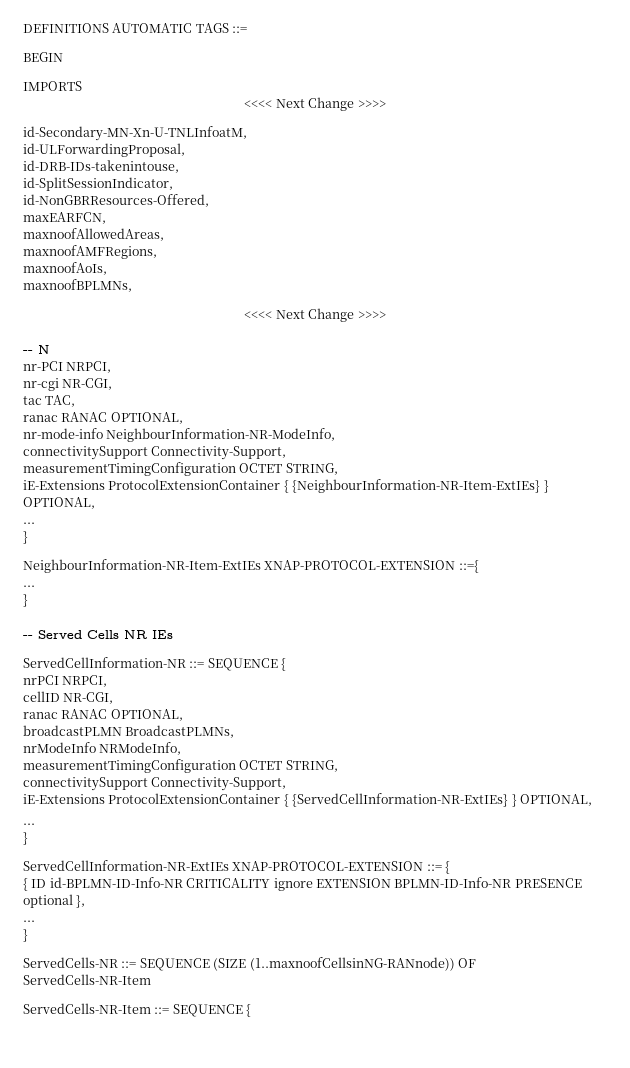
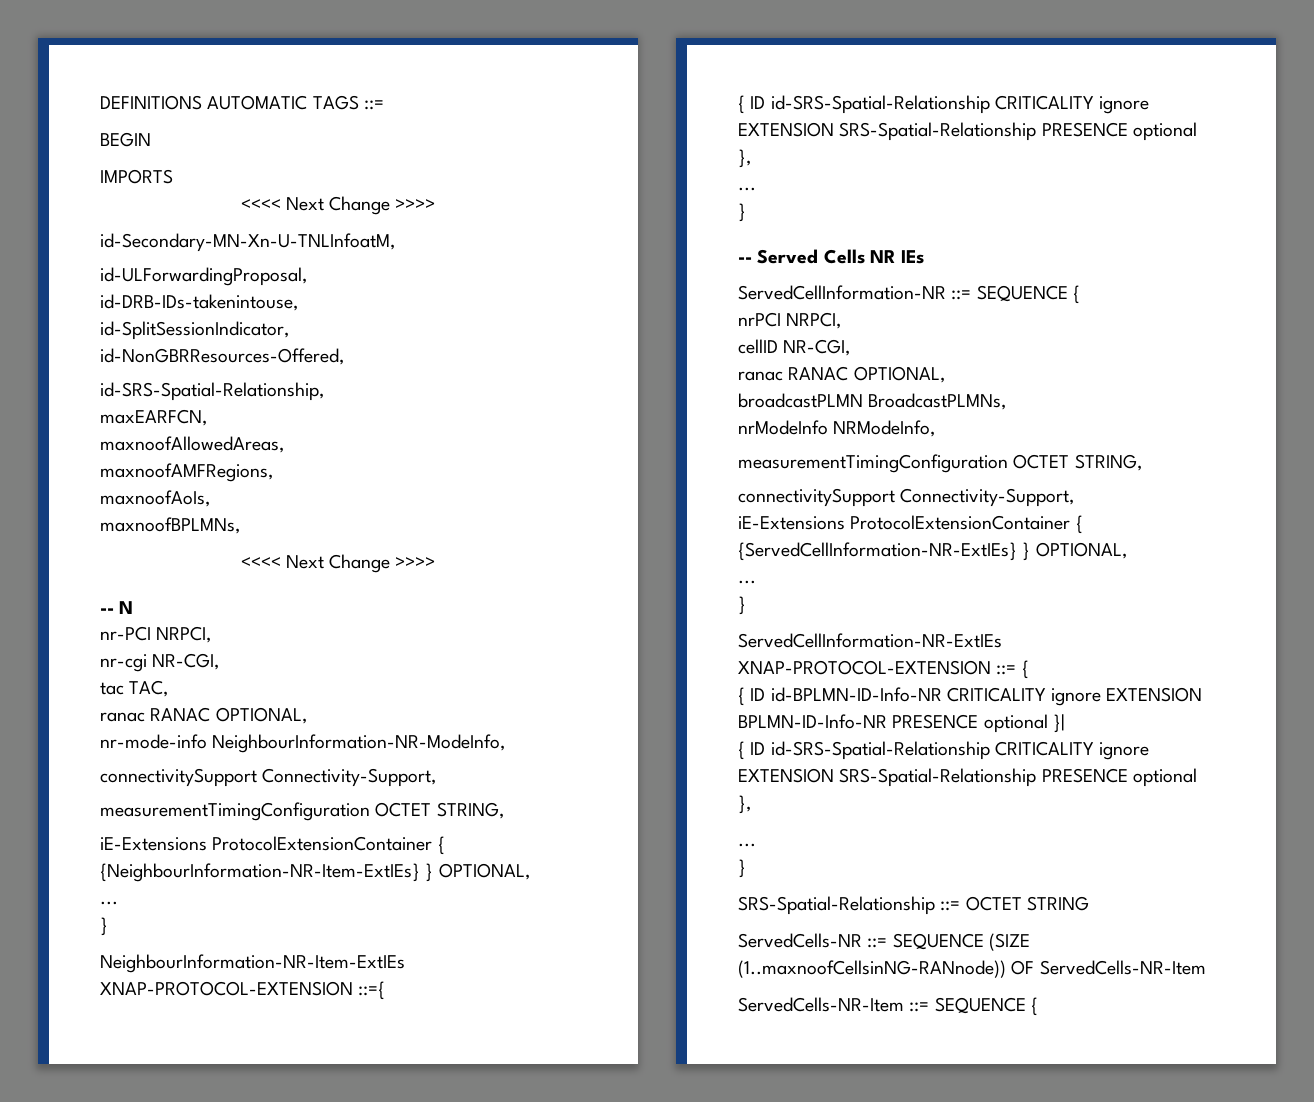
+ id-SRS-Spatial-Relationship,
  NeighbourInformation-NR-Item-ExtIEs XNAP-PROTOCOL-EXTENSION ::={
+ { ID id-SRS-Spatial-Relationship CRITICALITY ignore EXTENSION SRS-Spatial-Relationship PRESENCE optional },
- { ID id-BPLMN-ID-Info-NR CRITICALITY ignore EXTENSION BPLMN-ID-Info-NR PRESENCE optional },
+ { ID id-BPLMN-ID-Info-NR CRITICALITY ignore EXTENSION BPLMN-ID-Info-NR PRESENCE optional }|
+ { ID id-SRS-Spatial-Relationship CRITICALITY ignore EXTENSION SRS-Spatial-Relationship PRESENCE optional },
  ...
  }
+ SRS-Spatial-Relationship ::= OCTET STRING

